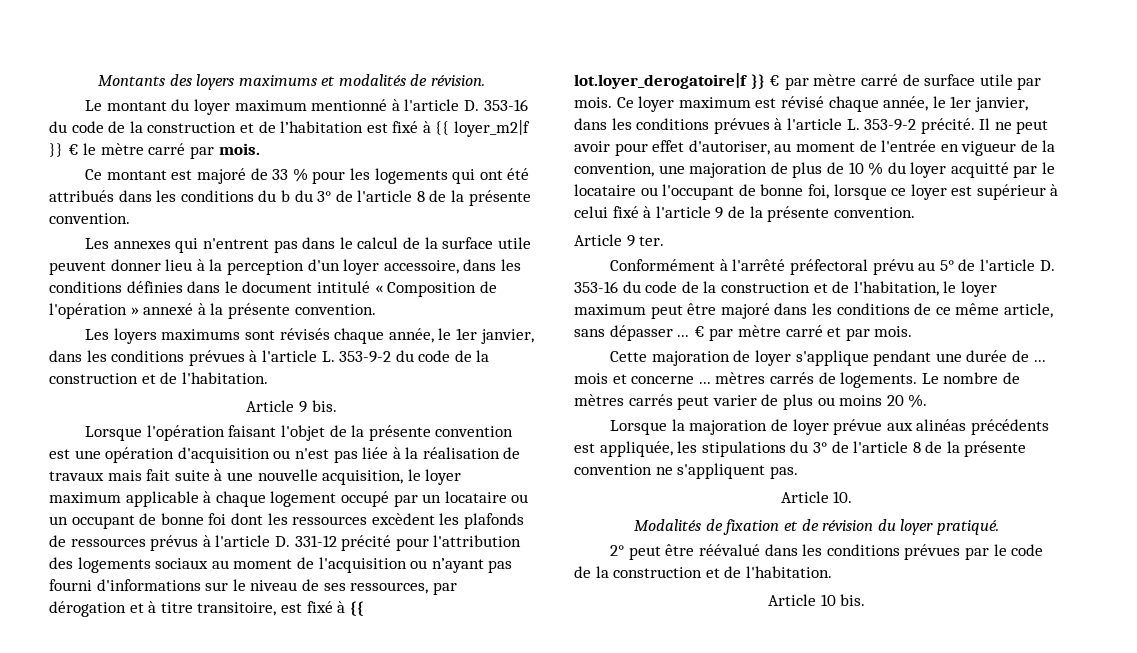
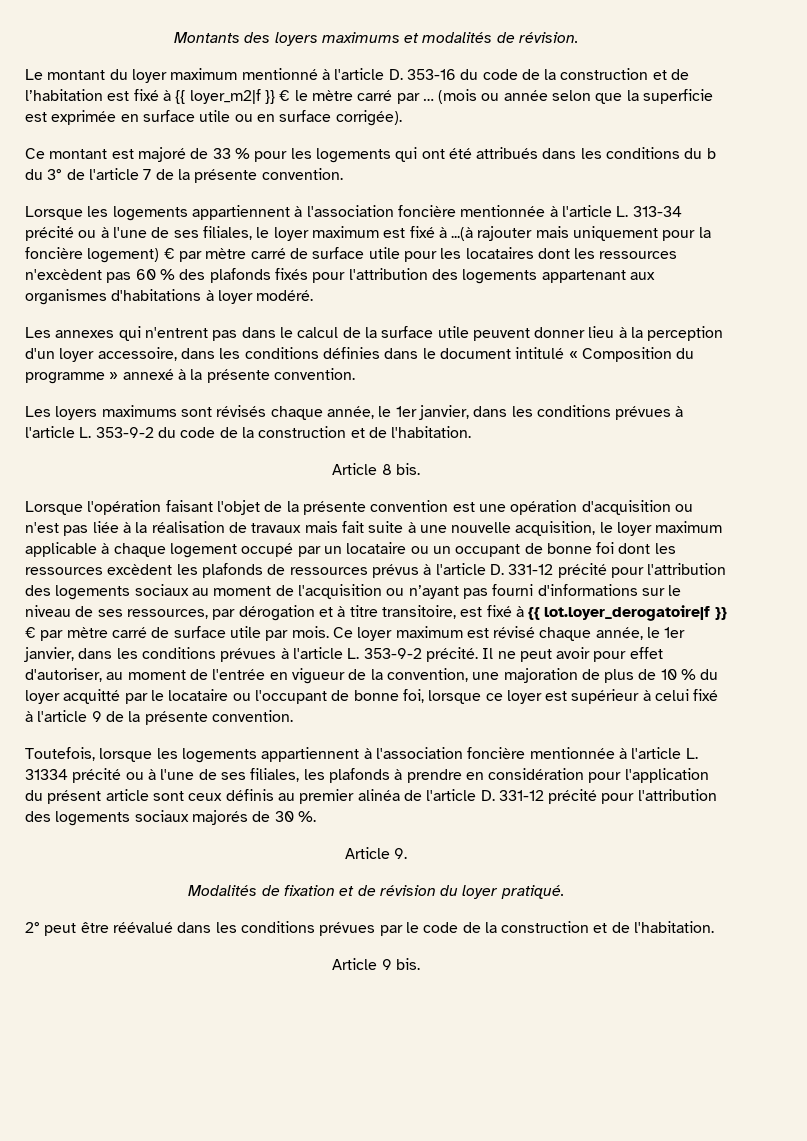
- Le montant du loyer maximum mentionné à l'article D. 353-16 du code de la construction et de l’habitation est fixé à {{ loyer_m2|f }} € le mètre carré par mois.
+ Le montant du loyer maximum mentionné à l'article D. 353-16 du code de la construction et de l’habitation est fixé à {{ loyer_m2|f }} € le mètre carré par … (mois ou année selon que la superficie est exprimée en surface utile ou en surface corrigée).
- Ce montant est majoré de 33 % pour les logements qui ont été attribués dans les conditions du b du 3° de l'article 8 de la présente convention.
+ Ce montant est majoré de 33 % pour les logements qui ont été attribués dans les conditions du b du 3° de l'article 7 de la présente convention.
+ Lorsque les logements appartiennent à l'association foncière mentionnée à l'article L. 313-34 précité ou à l'une de ses filiales, le loyer maximum est fixé à ...(à rajouter mais uniquement pour la foncière logement) € par mètre carré de surface utile pour les locataires dont les ressources n'excèdent pas 60 % des plafonds fixés pour l'attribution des logements appartenant aux organismes d'habitations à loyer modéré.
- Les annexes qui n'entrent pas dans le calcul de la surface utile peuvent donner lieu à la perception d'un loyer accessoire, dans les conditions définies dans le document intitulé « Composition de l'opération » annexé à la présente convention.
+ Les annexes qui n'entrent pas dans le calcul de la surface utile peuvent donner lieu à la perception d'un loyer accessoire, dans les conditions définies dans le document intitulé « Composition du programme » annexé à la présente convention.
- Article 9 bis.
+ Article 8 bis.
- Article 9 ter.
- Conformément à l'arrêté préfectoral prévu au 5° de l'article D. 353-16 du code de la construction et de l'habitation, le loyer maximum peut être majoré dans les conditions de ce même article, sans dépasser ... € par mètre carré et par mois.
- Cette majoration de loyer s'applique pendant une durée de ... mois et concerne ... mètres carrés de logements. Le nombre de mètres carrés peut varier de plus ou moins 20 %.
- Lorsque la majoration de loyer prévue aux alinéas précédents est appliquée, les stipulations du 3° de l'article 8 de la présente convention ne s'appliquent pas.
- Article 10.
+ Toutefois, lorsque les logements appartiennent à l'association foncière mentionnée à l'article L. 31334 précité ou à l'une de ses filiales, les plafonds à prendre en considération pour l'application du présent article sont ceux définis au premier alinéa de l'article D. 331-12 précité pour l'attribution des logements sociaux majorés de 30 %.
+ Article 9.
- Article 10 bis.
+ Article 9 bis.

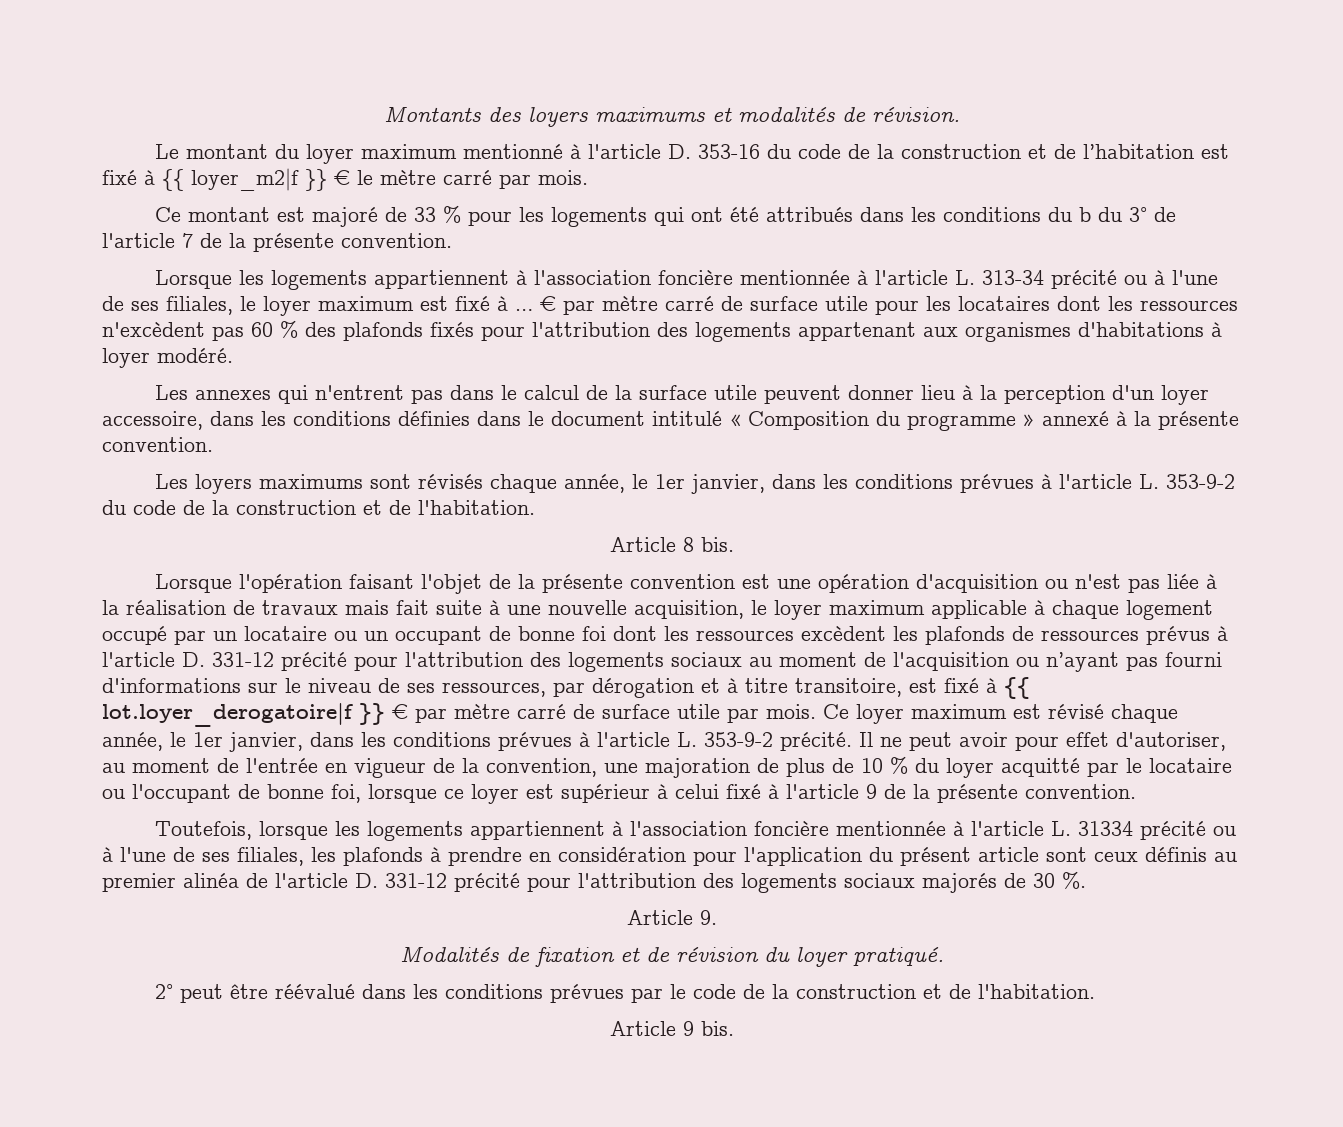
- Le montant du loyer maximum mentionné à l'article D. 353-16 du code de la construction et de l’habitation est fixé à {{ loyer_m2|f }} € le mètre carré par … (mois ou année selon que la superficie est exprimée en surface utile ou en surface corrigée).
+ Le montant du loyer maximum mentionné à l'article D. 353-16 du code de la construction et de l’habitation est fixé à {{ loyer_m2|f }} € le mètre carré par mois.
- Lorsque les logements appartiennent à l'association foncière mentionnée à l'article L. 313-34 précité ou à l'une de ses filiales, le loyer maximum est fixé à ...(à rajouter mais uniquement pour la foncière logement) € par mètre carré de surface utile pour les locataires dont les ressources n'excèdent pas 60 % des plafonds fixés pour l'attribution des logements appartenant aux organismes d'habitations à loyer modéré.
+ Lorsque les logements appartiennent à l'association foncière mentionnée à l'article L. 313-34 précité ou à l'une de ses filiales, le loyer maximum est fixé à … € par mètre carré de surface utile pour les locataires dont les ressources n'excèdent pas 60 % des plafonds fixés pour l'attribution des logements appartenant aux organismes d'habitations à loyer modéré.

